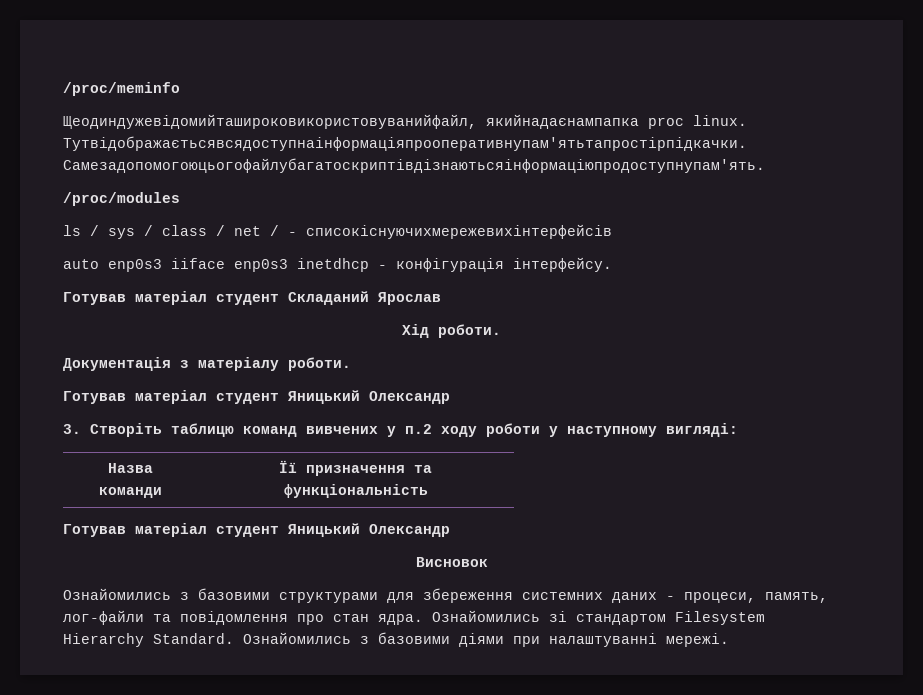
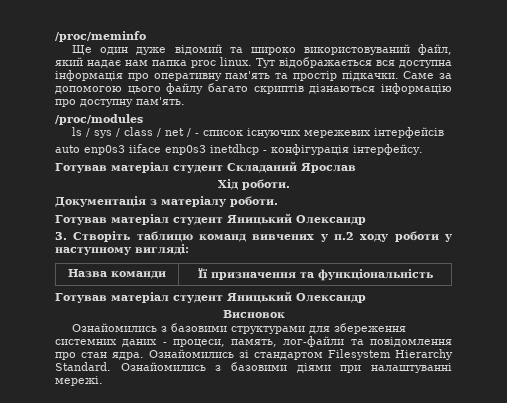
- Щеодиндужевідомийташироковикористовуванийфайл, якийнадаєнампапка proc linux. Тутвідображаєтьсявсядоступнаінформаціяпрооперативнупам'ятьтапростірпідкачки. Самезадопомогоюцьогофайлубагатоскриптівдізнаютьсяінформаціюпродоступнупам'ять.
+ Ще один дуже відомий та широко використовуваний файл, який надає нам папка proc linux. Тут відображається вся доступна інформація про оперативну пам'ять та простір підкачки. Саме за допомогою цього файлу багато скриптів дізнаються інформацію про доступну пам'ять.
- ls / sys / class / net / - списокіснуючихмережевихінтерфейсів
+ ls / sys / class / net / - список існуючих мережевих інтерфейсів

